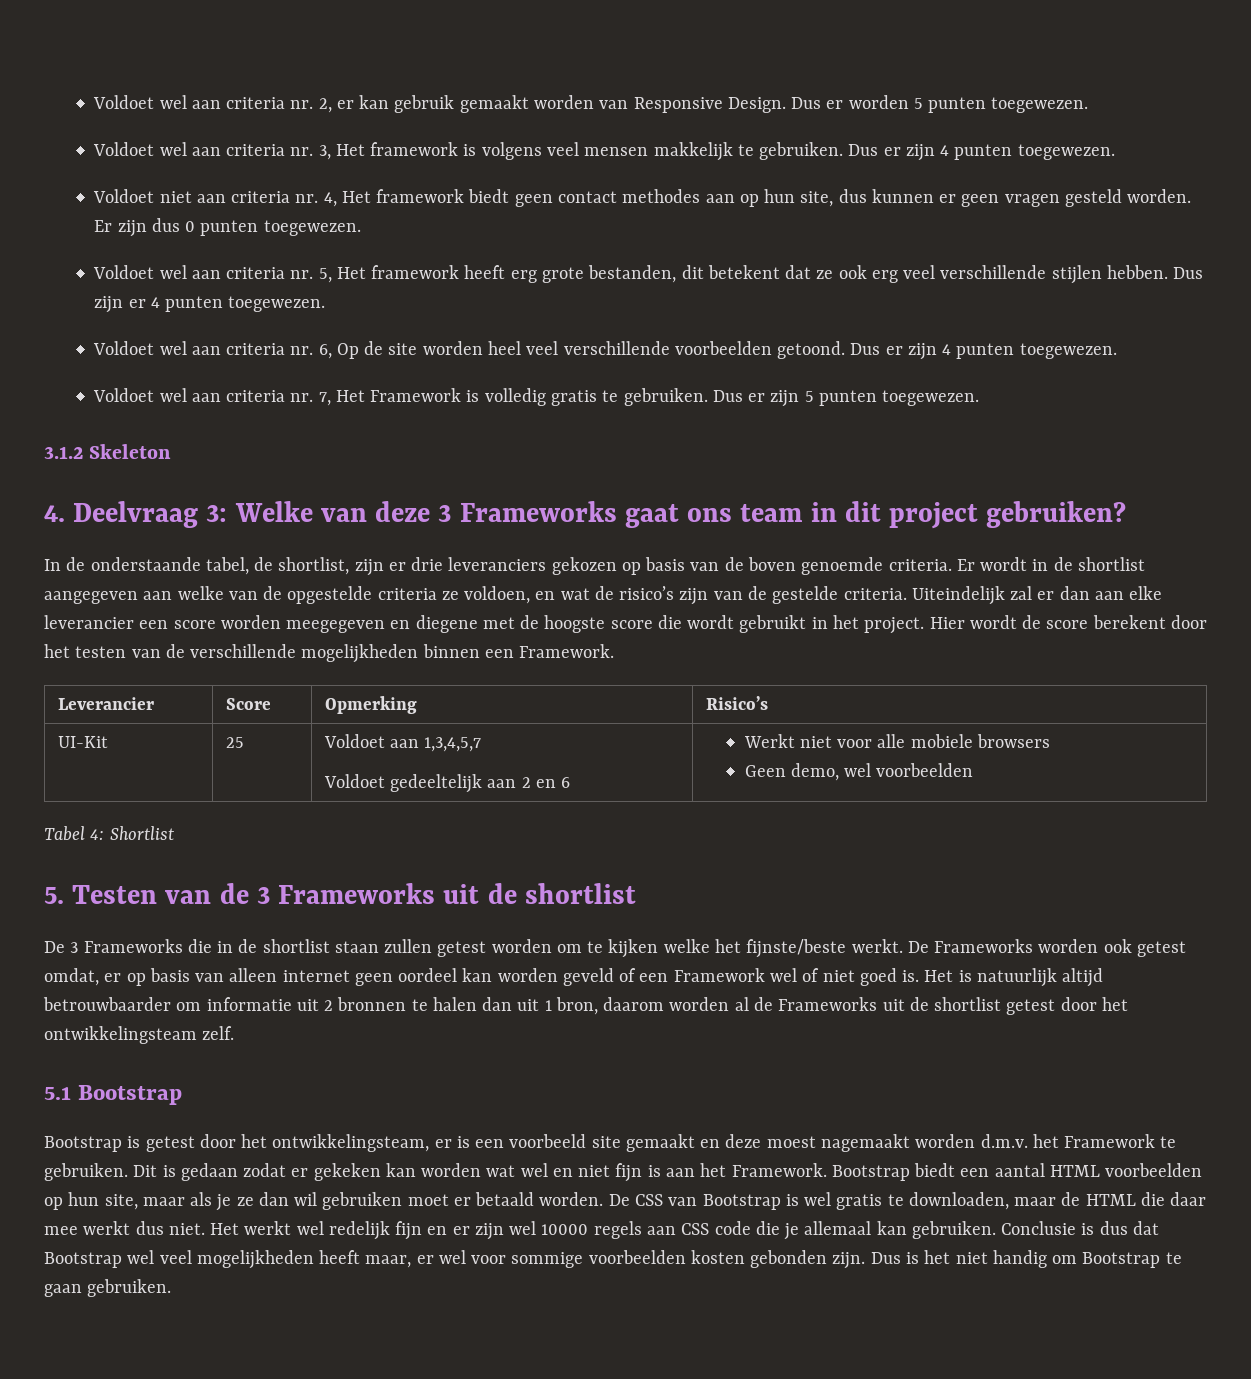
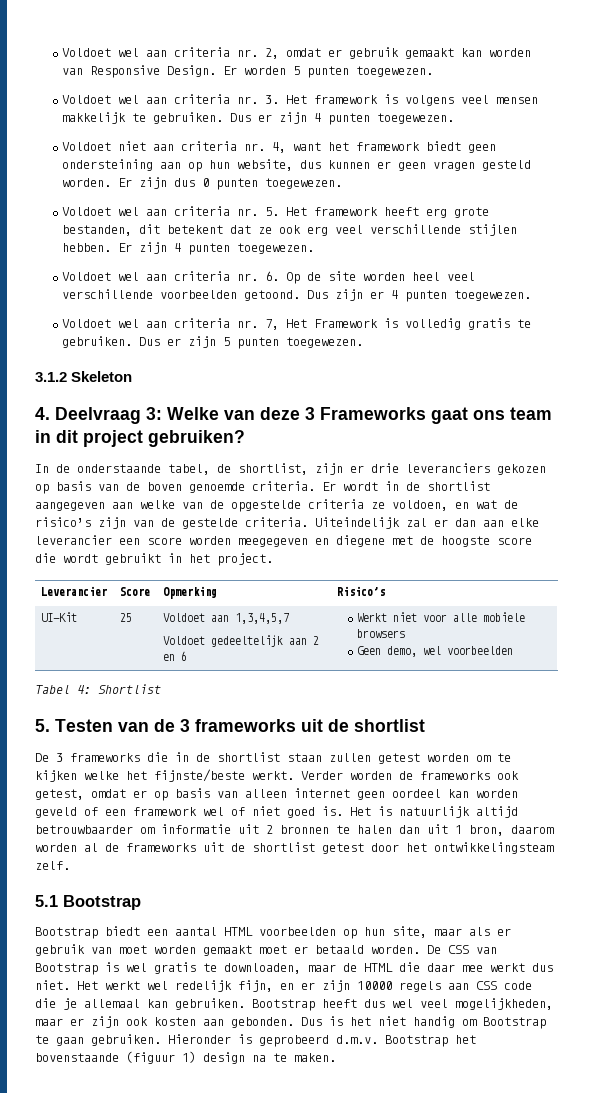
- Voldoet wel aan criteria nr. 2, er kan gebruik gemaakt worden van Responsive Design.
+ Voldoet wel aan criteria nr. 2, omdat er gebruik gemaakt kan worden van Responsive Design.
- Dus er worden 5 punten toegewezen.
+ Er worden 5 punten toegewezen.
- Voldoet wel aan criteria nr. 3, Het framework is volgens veel mensen makkelijk te gebruiken.
+ Voldoet wel aan criteria nr. 3. Het framework is volgens veel mensen makkelijk te gebruiken.
- Voldoet niet aan criteria nr. 4, Het framework biedt geen contact methodes aan op hun site, dus kunnen er geen vragen gesteld worden.
+ Voldoet niet aan criteria nr. 4, want het framework biedt geen ondersteining aan op hun website, dus kunnen er geen vragen gesteld worden.
- Voldoet wel aan criteria nr. 5, Het framework heeft erg grote bestanden, dit betekent dat ze ook erg veel verschillende stijlen hebben.
+ Voldoet wel aan criteria nr. 5. Het framework heeft erg grote bestanden, dit betekent dat ze ook erg veel verschillende stijlen hebben.
- Dus zijn er 4 punten toegewezen.
- Voldoet wel aan criteria nr. 6, Op de site worden heel veel verschillende voorbeelden getoond. Dus er zijn 4 punten toegewezen.
+ Er zijn 4 punten toegewezen.
+ Voldoet wel aan criteria nr. 6. Op de site worden heel veel verschillende voorbeelden getoond. Dus zijn er 4 punten toegewezen.
- Hier wordt de score berekent door het testen van de verschillende mogelijkheden binnen een Framework.
- 5. Testen van de 3 Frameworks uit de shortlist
+ 5. Testen van de 3 frameworks uit de shortlist
- De 3 Frameworks die in de shortlist staan zullen getest worden om te kijken welke het fijnste/beste werkt.
+ De 3 frameworks die in de shortlist staan zullen getest worden om te kijken welke het fijnste/beste werkt.
- De Frameworks worden ook getest omdat, er op basis van alleen internet geen oordeel kan worden geveld of een Framework wel of niet goed is.
+ Verder worden de frameworks ook getest, omdat er op basis van alleen internet geen oordeel kan worden geveld of een framework wel of niet goed is.
- Het is natuurlijk altijd betrouwbaarder om informatie uit 2 bronnen te halen dan uit 1 bron, daarom worden al de Frameworks uit de shortlist getest door het ontwikkelingsteam zelf.
+ Het is natuurlijk altijd betrouwbaarder om informatie uit 2 bronnen te halen dan uit 1 bron, daarom worden al de frameworks uit de shortlist getest door het ontwikkelingsteam zelf.
- Bootstrap is getest door het ontwikkelingsteam, er is een voorbeeld site gemaakt en deze moest nagemaakt worden d.m.v. het Framework te gebruiken. Dit is gedaan zodat er gekeken kan worden wat wel en niet fijn is aan het Framework. Bootstrap biedt een aantal HTML voorbeelden op hun site, maar als je ze dan wil gebruiken moet er betaald worden.
+ Bootstrap biedt een aantal HTML voorbeelden op hun site, maar als er gebruik van moet worden gemaakt moet er betaald worden.
- Het werkt wel redelijk fijn en er zijn wel 10000 regels aan CSS code die je allemaal kan gebruiken.
+ Het werkt wel redelijk fijn, en er zijn 10000 regels aan CSS code die je allemaal kan gebruiken.
- Conclusie is dus dat Bootstrap wel veel mogelijkheden heeft maar, er wel voor sommige voorbeelden kosten gebonden zijn.
+ Bootstrap heeft dus wel veel mogelijkheden, maar er zijn ook kosten aan gebonden.
+ Hieronder is geprobeerd d.m.v. Bootstrap het bovenstaande (figuur 1) design na te maken.

